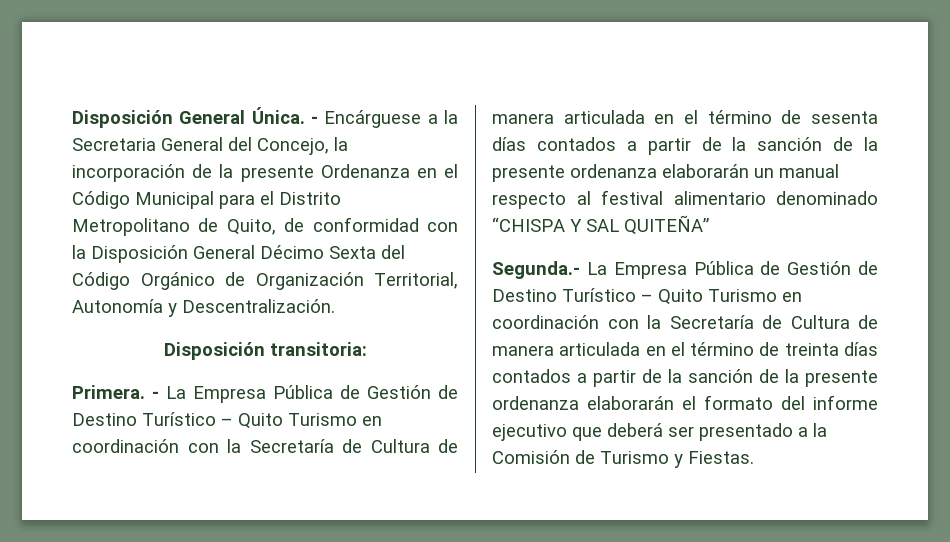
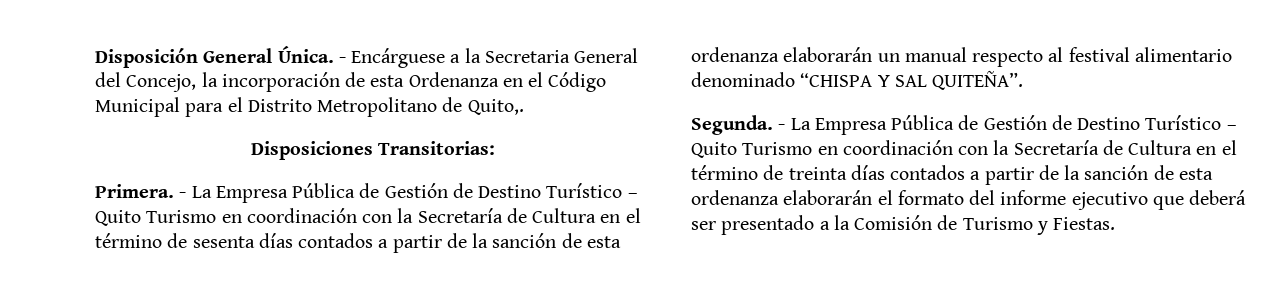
- - Encárguese a la Secretaria General del Concejo, la incorporación de la presente Ordenanza en el Código Municipal para el Distrito Metropolitano de Quito, de conformidad con la Disposición General Décimo Sexta del Código Orgánico de Organización Territorial, Autonomía y Descentralización.
- Disposición transitoria:
+ - Encárguese a la Secretaria General del Concejo, la incorporación de esta Ordenanza en el Código Municipal para el Distrito Metropolitano de Quito,.
+ Disposiciones Transitorias:
- - La Empresa Pública de Gestión de Destino Turístico – Quito Turismo en coordinación con la Secretaría de Cultura de manera articulada en el término de sesenta días contados a partir de la sanción de la presente ordenanza elaborarán un manual respecto al festival alimentario denominado “CHISPA Y SAL QUITEÑA”
- Segunda.- La Empresa Pública de Gestión de Destino Turístico – Quito Turismo en coordinación con la Secretaría de Cultura de manera articulada en el término de treinta días contados a partir de la sanción de la presente ordenanza elaborarán el formato del informe ejecutivo que deberá ser presentado a la Comisión de Turismo y Fiestas.
+ - La Empresa Pública de Gestión de Destino Turístico – Quito Turismo en coordinación con la Secretaría de Cultura en el término de sesenta días contados a partir de la sanción de esta ordenanza elaborarán un manual respecto al festival alimentario denominado “CHISPA Y SAL QUITEÑA”.
+ Segunda. - La Empresa Pública de Gestión de Destino Turístico – Quito Turismo en coordinación con la Secretaría de Cultura en el término de treinta días contados a partir de la sanción de esta ordenanza elaborarán el formato del informe ejecutivo que deberá ser presentado a la Comisión de Turismo y Fiestas.

